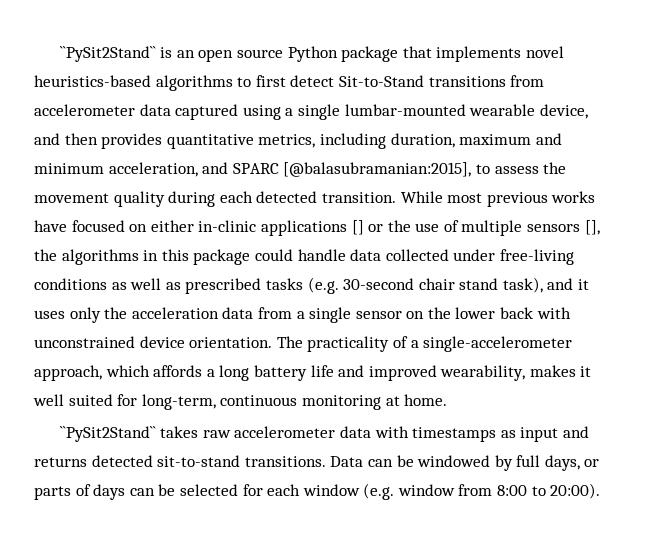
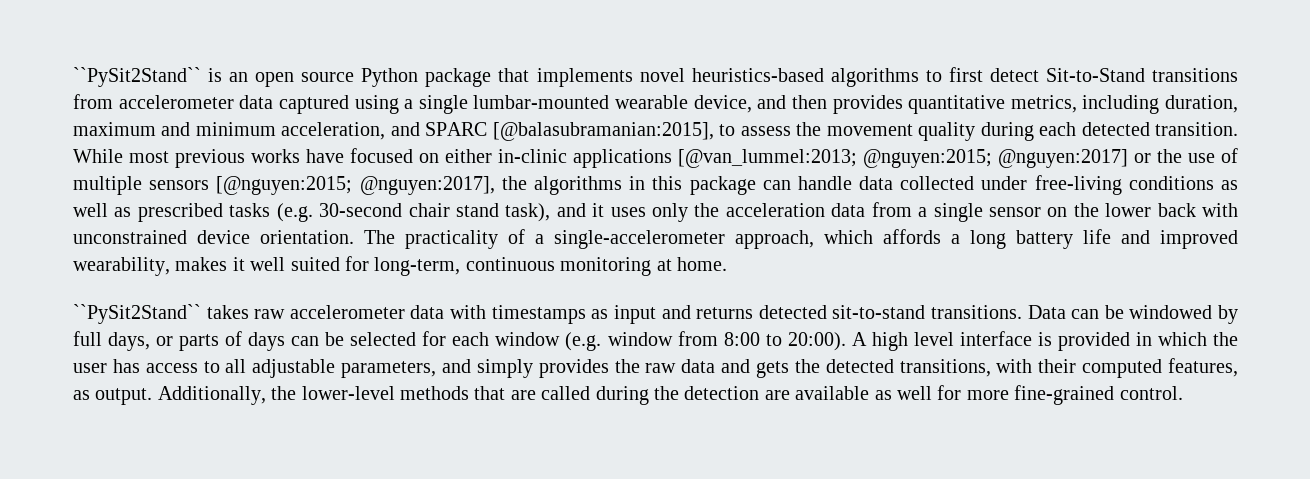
- While most previous works have focused on either in-clinic applications [] or the use of multiple sensors [], the algorithms in this package could handle data collected under free-living conditions as well as prescribed tasks (e.g. 30-second chair stand task), and it uses only the acceleration data from a single sensor on the lower back with unconstrained device orientation.
+ While most previous works have focused on either in-clinic applications [@van_lummel:2013; @nguyen:2015; @nguyen:2017] or the use of multiple sensors [@nguyen:2015; @nguyen:2017], the algorithms in this package can handle data collected under free-living conditions as well as prescribed tasks (e.g. 30-second chair stand task), and it uses only the acceleration data from a single sensor on the lower back with unconstrained device orientation.
+ A high level interface is provided in which the user has access to all adjustable parameters, and simply provides the raw data and gets the detected transitions, with their computed features, as output. Additionally, the lower-level methods that are called during the detection are available as well for more fine-grained control.

